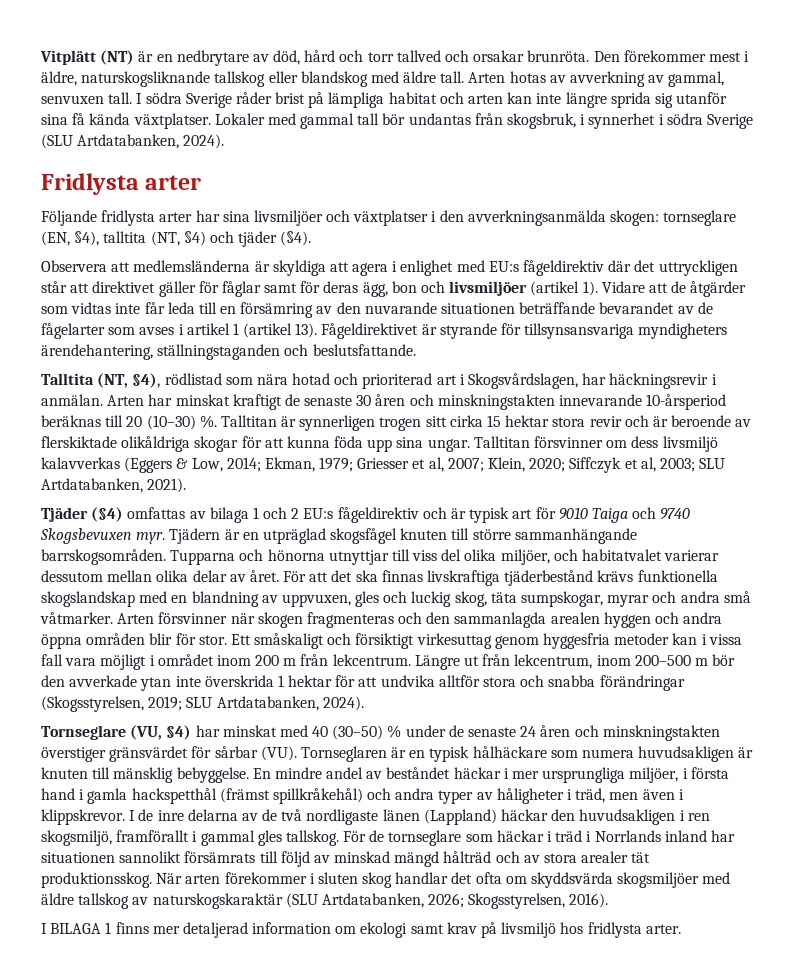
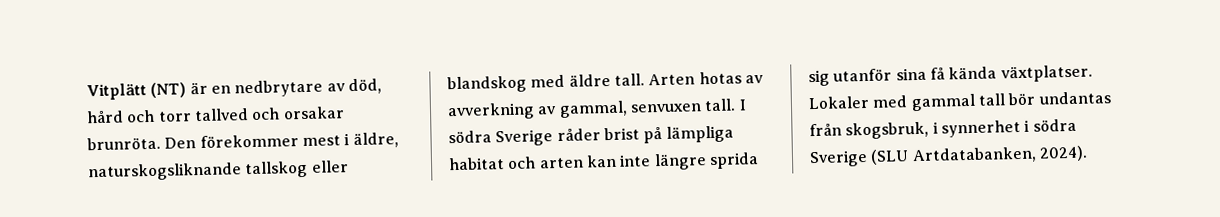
- Fridlysta arter
- Följande fridlysta arter har sina livsmiljöer och växtplatser i den avverkningsanmälda skogen: tornseglare (EN, §4), talltita (NT, §4) och tjäder (§4).
- Observera att medlemsländerna är skyldiga att agera i enlighet med EU:s fågeldirektiv där det uttryckligen står att direktivet gäller för fåglar samt för deras ägg, bon och livsmiljöer (artikel 1). Vidare att de åtgärder som vidtas inte får leda till en försämring av den nuvarande situationen beträffande bevarandet av de fågelarter som avses i artikel 1 (artikel 13). Fågeldirektivet är styrande för tillsynsansvariga myndigheters ärendehantering, ställningstaganden och beslutsfattande.
- Talltita (NT, §4), rödlistad som nära hotad och prioriterad art i Skogsvårdslagen, har häckningsrevir i anmälan. Arten har minskat kraftigt de senaste 30 åren och minskningstakten innevarande 10-årsperiod beräknas till 20 (10–30) %. Talltitan är synnerligen trogen sitt cirka 15 hektar stora revir och är beroende av flerskiktade olikåldriga skogar för att kunna föda upp sina ungar. Talltitan försvinner om dess livsmiljö kalavverkas (Eggers & Low, 2014; Ekman, 1979; Griesser et al, 2007; Klein, 2020; Siffczyk et al, 2003; SLU Artdatabanken, 2021).
- Tjäder (§4) omfattas av bilaga 1 och 2 EU:s fågeldirektiv och är typisk art för 9010 Taiga och 9740 Skogsbevuxen myr. Tjädern är en utpräglad skogsfågel knuten till större sammanhängande barrskogsområden. Tupparna och hönorna utnyttjar till viss del olika miljöer, och habitatvalet varierar dessutom mellan olika delar av året. För att det ska finnas livskraftiga tjäderbestånd krävs funktionella skogslandskap med en blandning av uppvuxen, gles och luckig skog, täta sumpskogar, myrar och andra små våtmarker. Arten försvinner när skogen fragmenteras och den sammanlagda arealen hyggen och andra öppna områden blir för stor. Ett småskaligt och försiktigt virkesuttag genom hyggesfria metoder kan i vissa fall vara möjligt i området inom 200 m från lekcentrum. Längre ut från lekcentrum, inom 200–500 m bör den avverkade ytan inte överskrida 1 hektar för att undvika alltför stora och snabba förändringar (Skogsstyrelsen, 2019; SLU Artdatabanken, 2024).
- Tornseglare (VU, §4) har minskat med 40 (30–50) % under de senaste 24 åren och minskningstakten överstiger gränsvärdet för sårbar (VU). Tornseglaren är en typisk hålhäckare som numera huvudsakligen är knuten till mänsklig bebyggelse. En mindre andel av beståndet häckar i mer ursprungliga miljöer, i första hand i gamla hackspetthål (främst spillkråkehål) och andra typer av håligheter i träd, men även i klippskrevor. I de inre delarna av de två nordligaste länen (Lappland) häckar den huvudsakligen i ren skogsmiljö, framförallt i gammal gles tallskog. För de tornseglare som häckar i träd i Norrlands inland har situationen sannolikt försämrats till följd av minskad mängd hålträd och av stora arealer tät produktionsskog. När arten förekommer i sluten skog handlar det ofta om skyddsvärda skogsmiljöer med äldre tallskog av naturskogskaraktär (SLU Artdatabanken, 2026; Skogsstyrelsen, 2016).
- I BILAGA 1 finns mer detaljerad information om ekologi samt krav på livsmiljö hos fridlysta arter.

